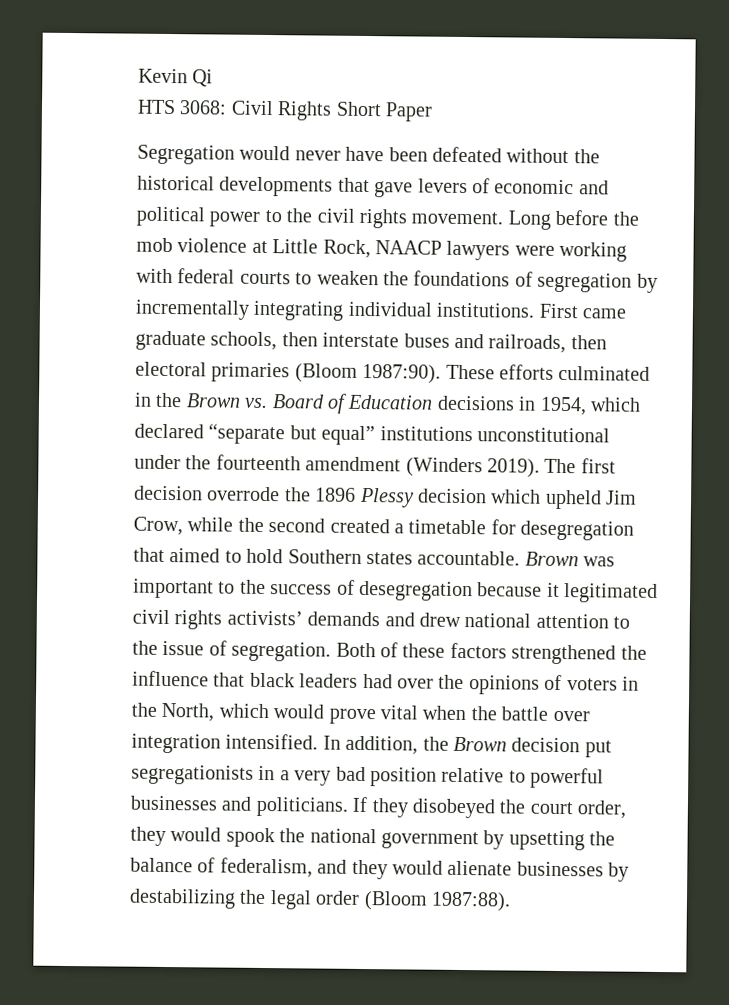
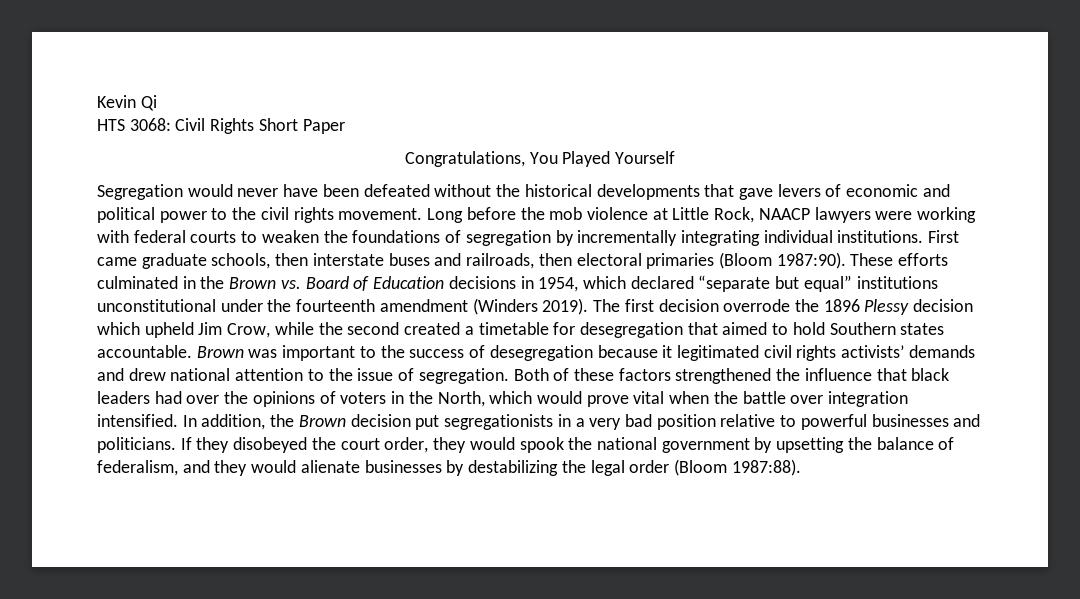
+ Congratulations, You Played Yourself

